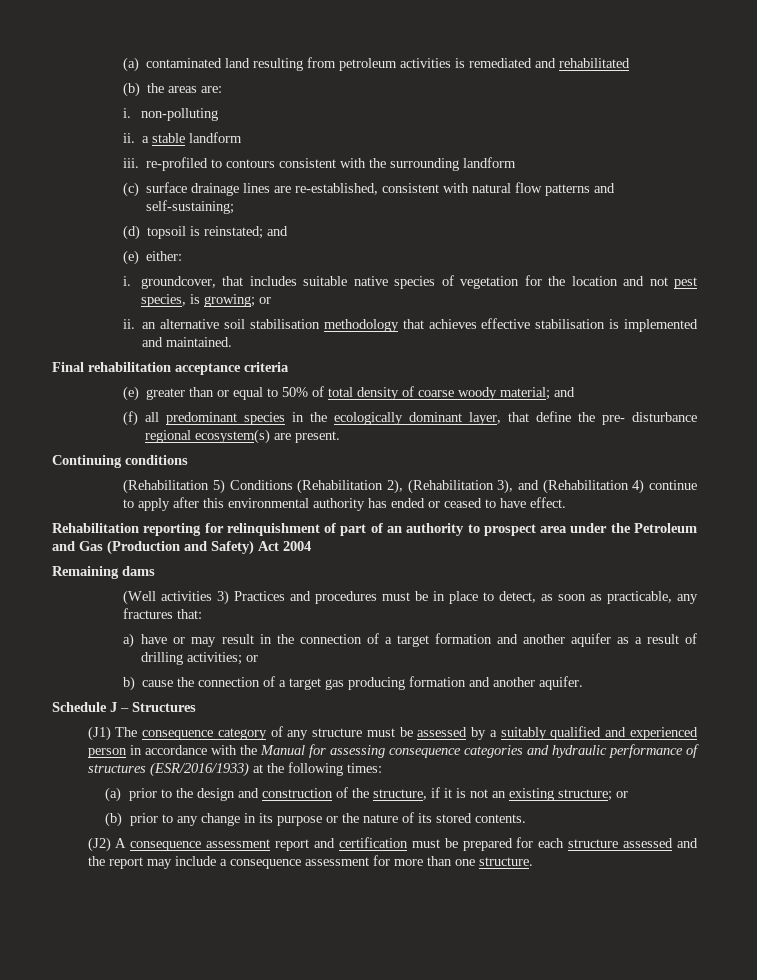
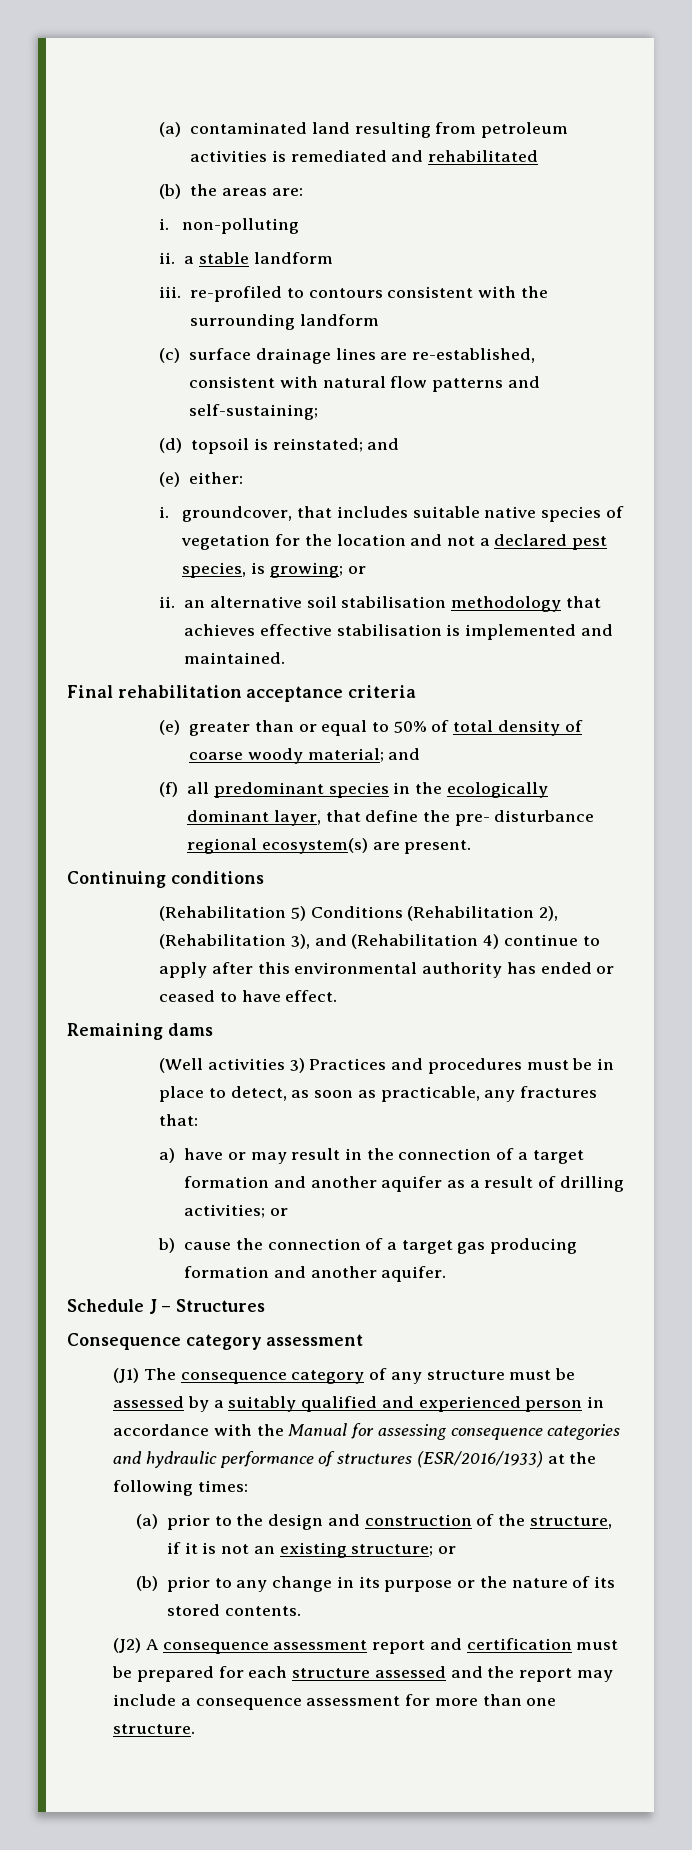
- i. groundcover, that includes suitable native species of vegetation for the location and not pest species, is growing; or
+ i. groundcover, that includes suitable native species of vegetation for the location and not a declared pest species, is growing; or
- Rehabilitation reporting for relinquishment of part of an authority to prospect area under the Petroleum and Gas (Production and Safety) Act 2004
+ Consequence category assessment

